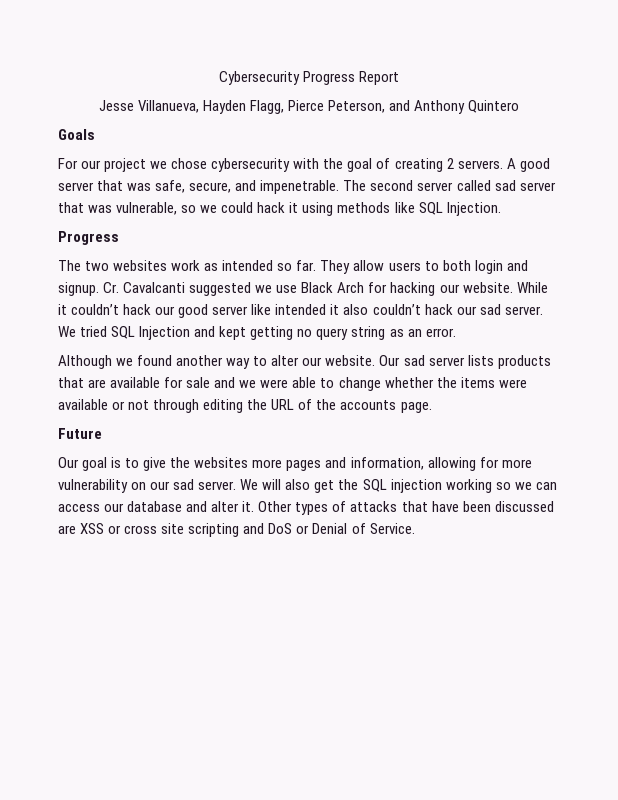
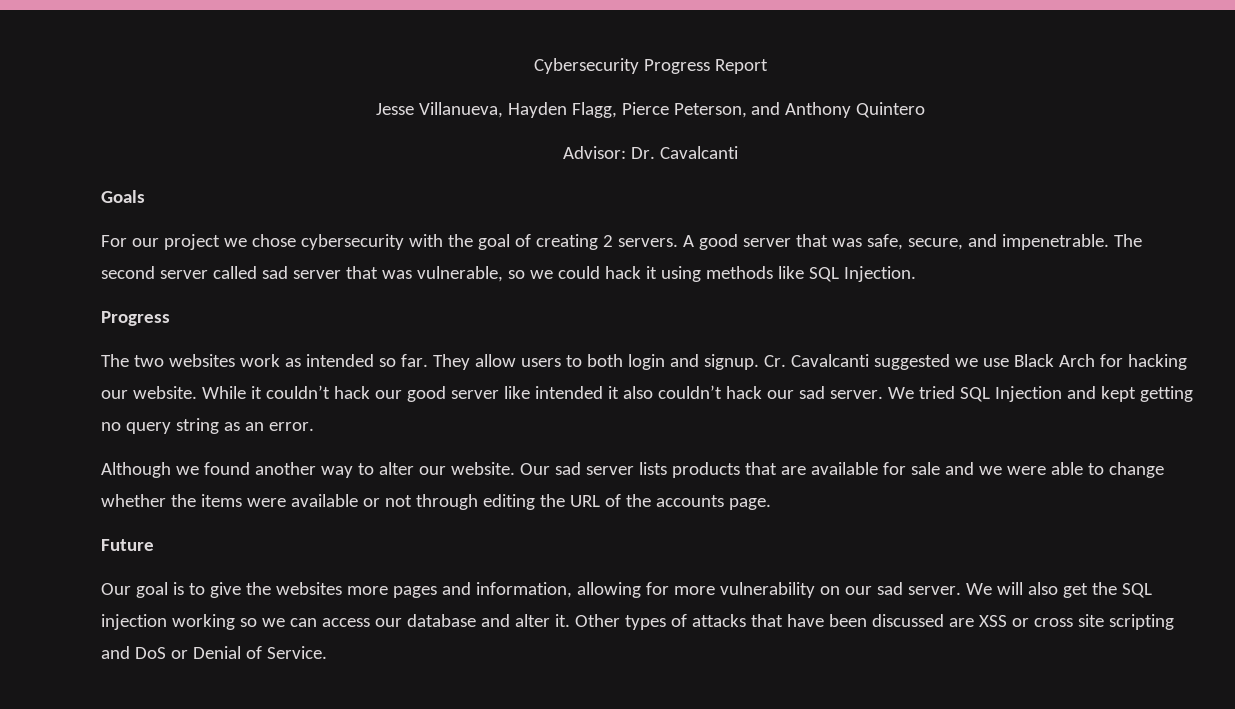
+ Advisor: Dr. Cavalcanti

